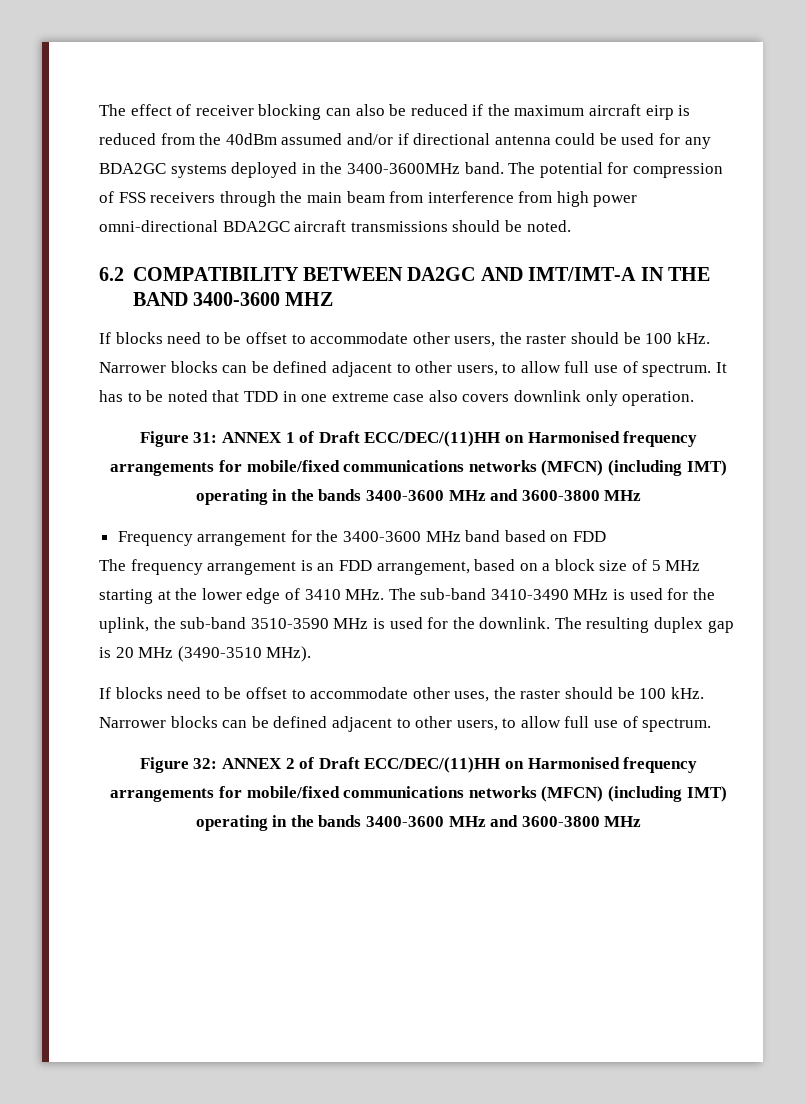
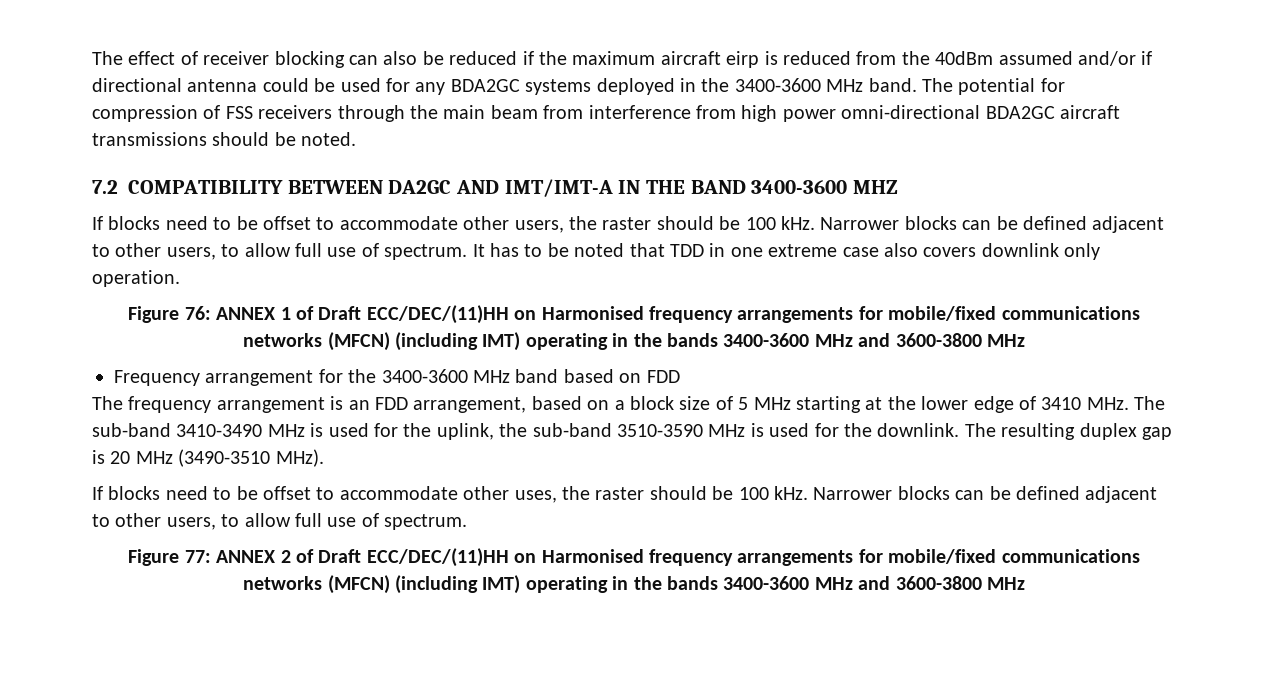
- The effect of receiver blocking can also be reduced if the maximum aircraft eirp is reduced from the 40dBm assumed and/or if directional antenna could be used for any BDA2GC systems deployed in the 3400-3600MHz band.
+ The effect of receiver blocking can also be reduced if the maximum aircraft eirp is reduced from the 40dBm assumed and/or if directional antenna could be used for any BDA2GC systems deployed in the 3400-3600 MHz band.
- 6.2 COMPATIBILITY BETWEEN DA2GC AND IMT/IMT-A IN THE BAND 3400-3600 MHZ
+ 7.2 COMPATIBILITY BETWEEN DA2GC AND IMT/IMT-A IN THE BAND 3400-3600 MHZ
- Figure 31: ANNEX 1 of Draft ECC/DEC/(11)HH on Harmonised frequency arrangements for mobile/fixed communications networks (MFCN) (including IMT) operating in the bands 3400-3600 MHz and 3600-3800 MHz
+ Figure 76: ANNEX 1 of Draft ECC/DEC/(11)HH on Harmonised frequency arrangements for mobile/fixed communications networks (MFCN) (including IMT) operating in the bands 3400-3600 MHz and 3600-3800 MHz
- Figure 32: ANNEX 2 of Draft ECC/DEC/(11)HH on Harmonised frequency arrangements for mobile/fixed communications networks (MFCN) (including IMT) operating in the bands 3400-3600 MHz and 3600-3800 MHz
+ Figure 77: ANNEX 2 of Draft ECC/DEC/(11)HH on Harmonised frequency arrangements for mobile/fixed communications networks (MFCN) (including IMT) operating in the bands 3400-3600 MHz and 3600-3800 MHz

